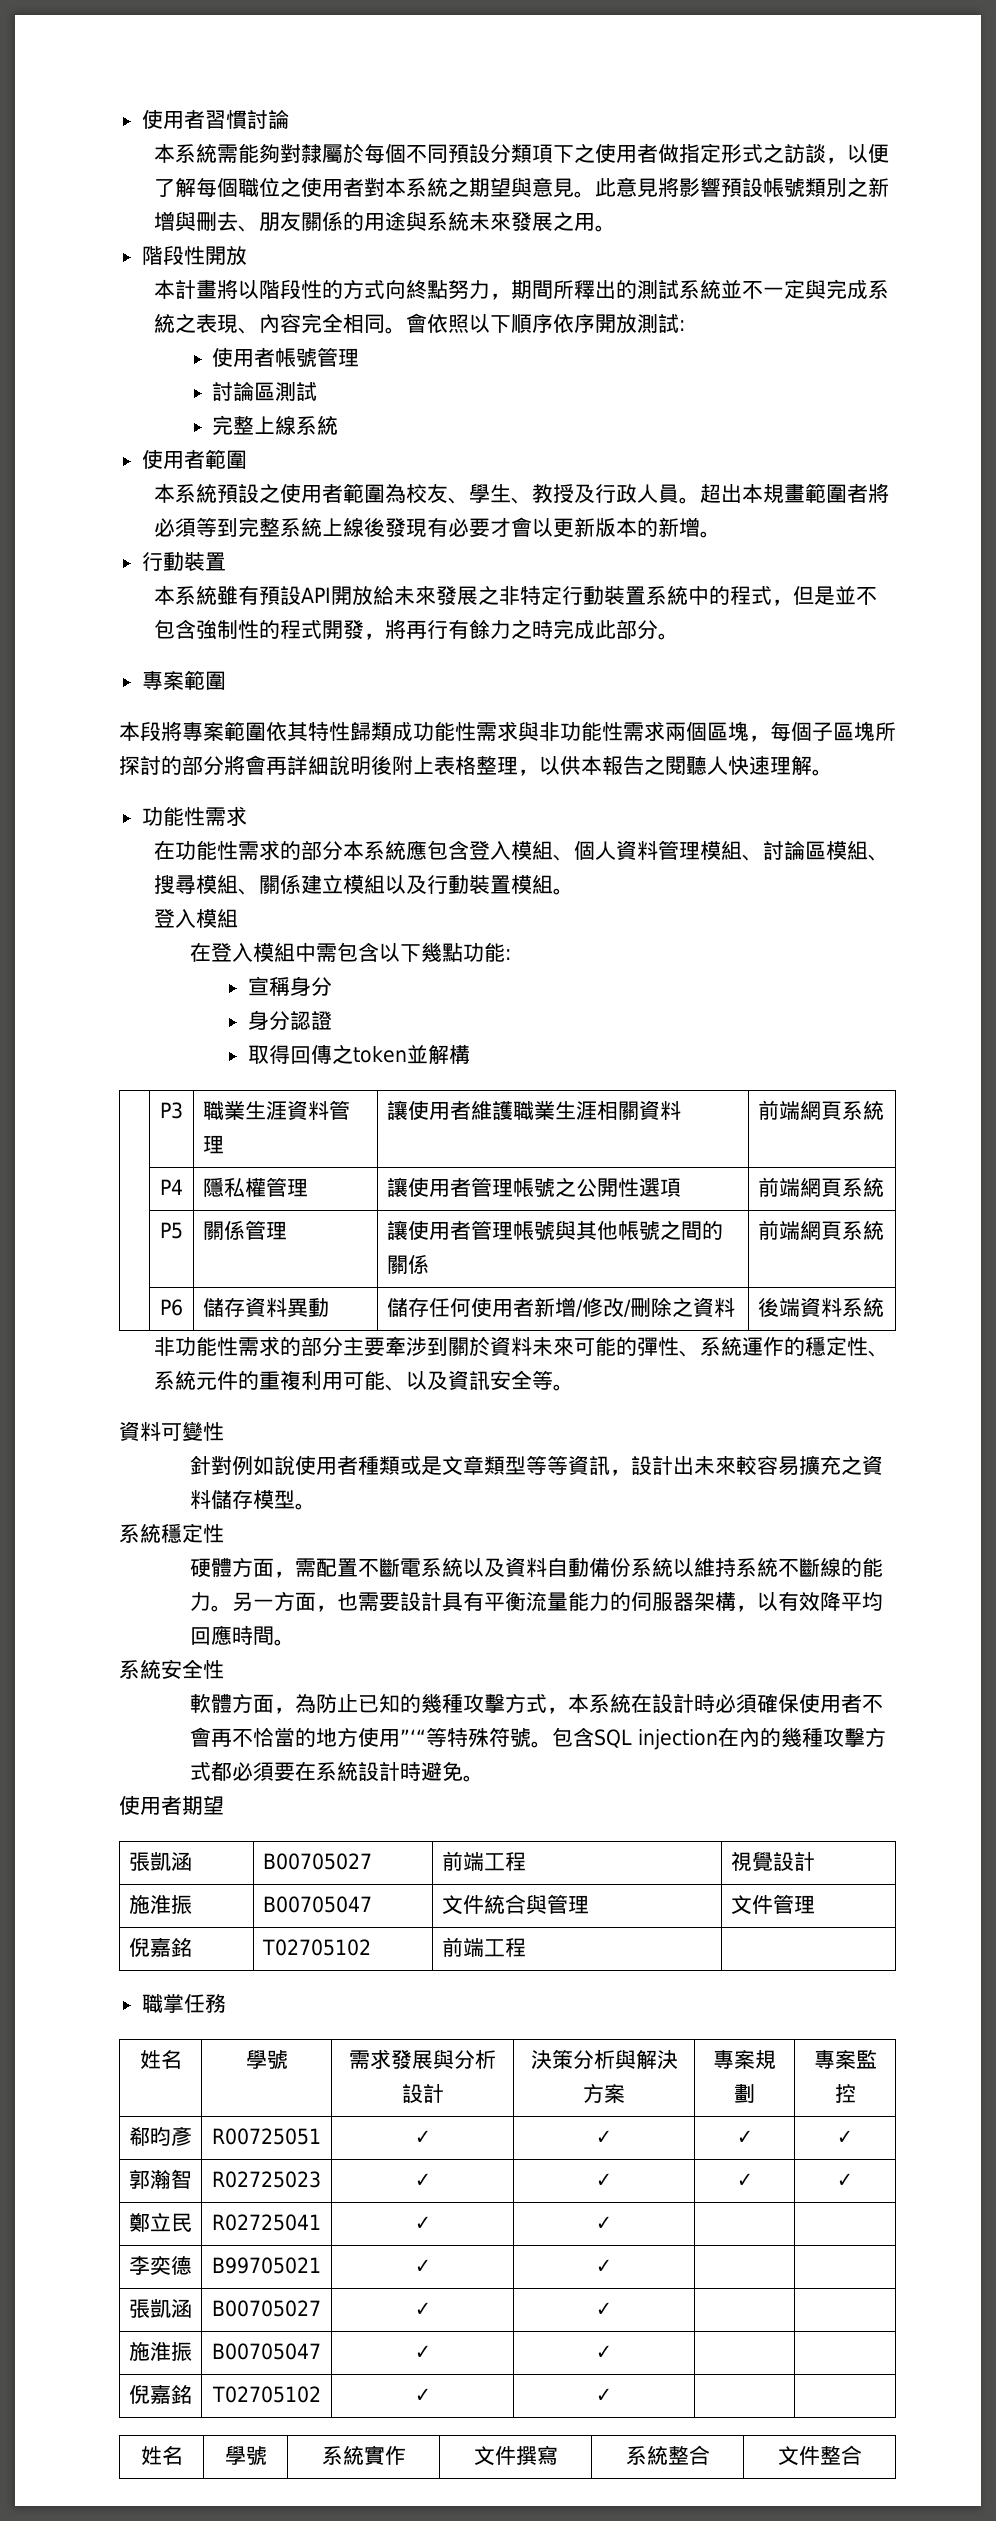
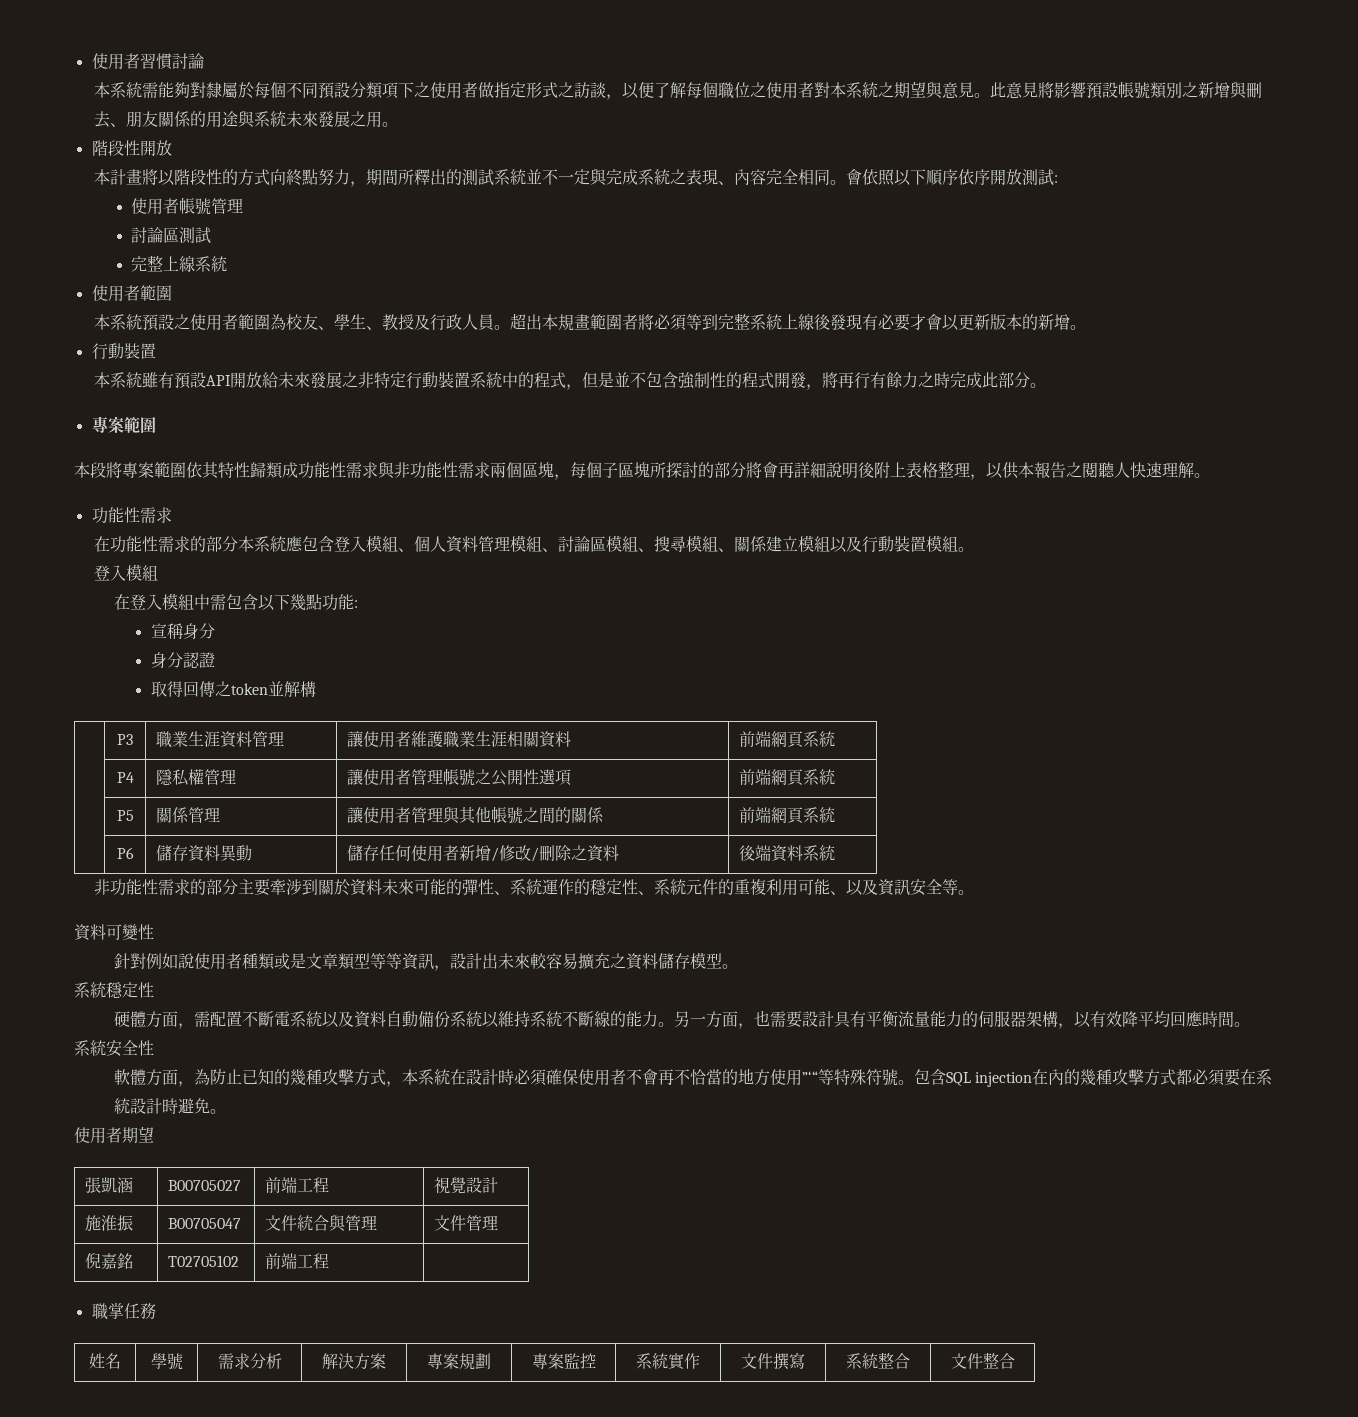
- | P5 | 關係管理 | 讓使用者管理帳號與其他帳號之間的關係 | 前端網頁系統
+ | P5 | 關係管理 | 讓使用者管理與其他帳號之間的關係 | 前端網頁系統
- 姓名 | 學號 | 需求發展與分析設計 | 決策分析與解決方案 | 專案規劃 | 專案監控
- 郗昀彥 | R00725051 | ✓ | ✓ | ✓ | ✓
- 郭瀚智 | R02725023 | ✓ | ✓ | ✓ | ✓
- 鄭立民 | R02725041 | ✓ | ✓ | |
- 李奕德 | B99705021 | ✓ | ✓ | |
- 張凱涵 | B00705027 | ✓ | ✓ | |
- 施淮振 | B00705047 | ✓ | ✓ | |
- 倪嘉銘 | T02705102 | ✓ | ✓ | |
- 姓名 | 學號 | 系統實作 | 文件撰寫 | 系統整合 | 文件整合
+ 姓名 | 學號 | 需求分析 | 解決方案 | 專案規劃 | 專案監控 | 系統實作 | 文件撰寫 | 系統整合 | 文件整合

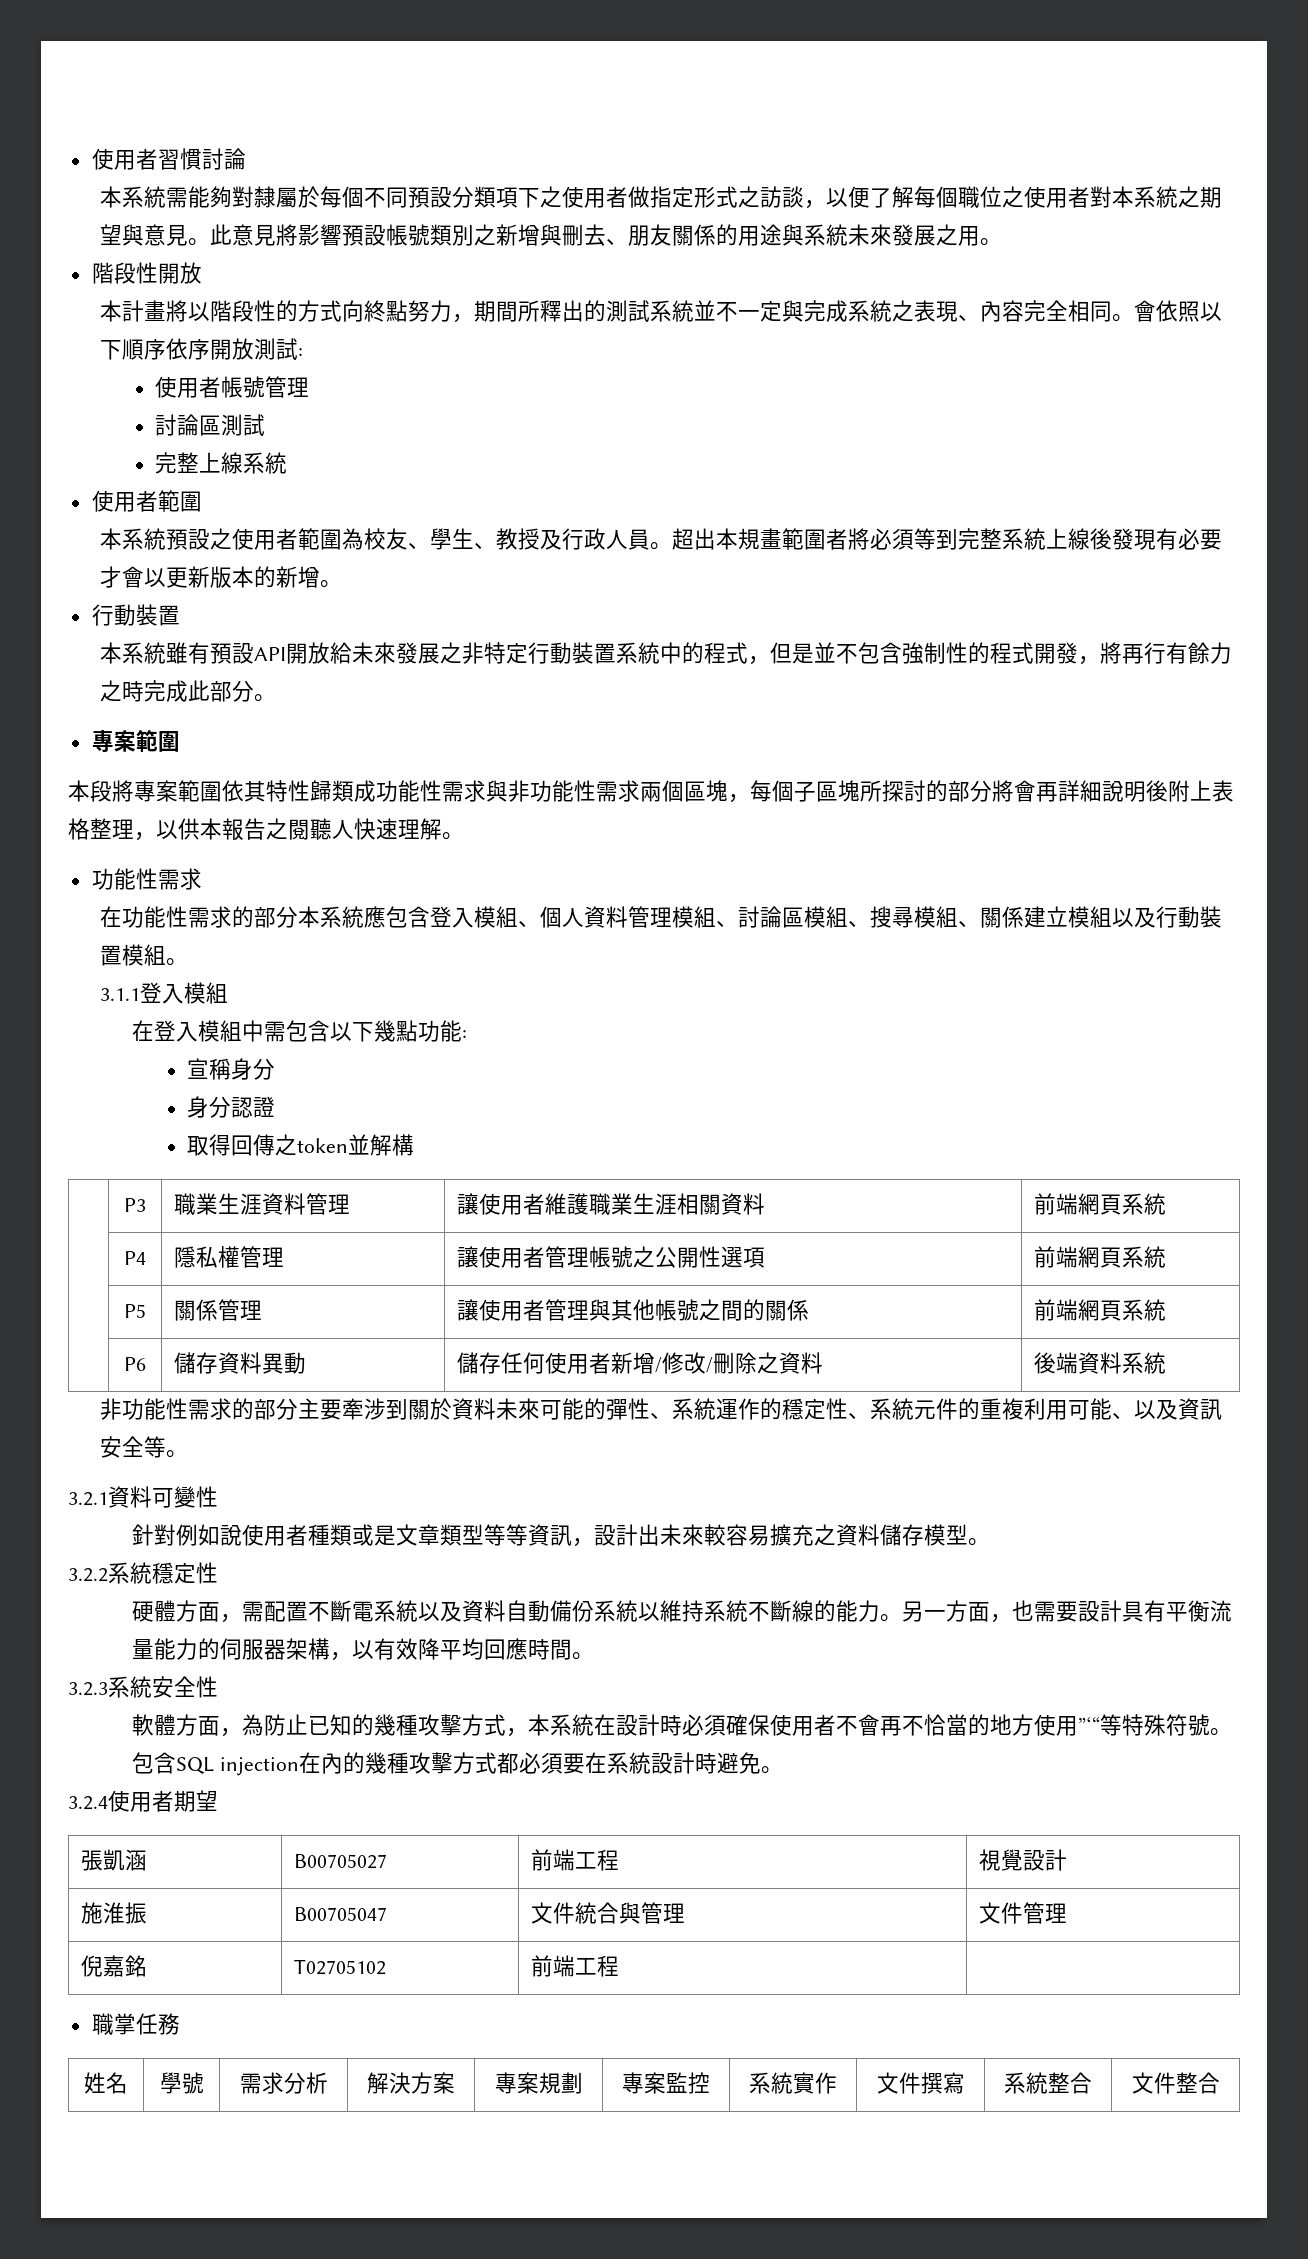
  在功能性需求的部分本系統應包含登入模組、個人資料管理模組、討論區模組、搜尋模組、關係建立模組以及行動裝置模組。
- 登入模組
+ 3.1.1登入模組
- 資料可變性
+ 3.2.1資料可變性
- 系統穩定性
+ 3.2.2系統穩定性
- 系統安全性
+ 3.2.3系統安全性
- 使用者期望
+ 3.2.4使用者期望

